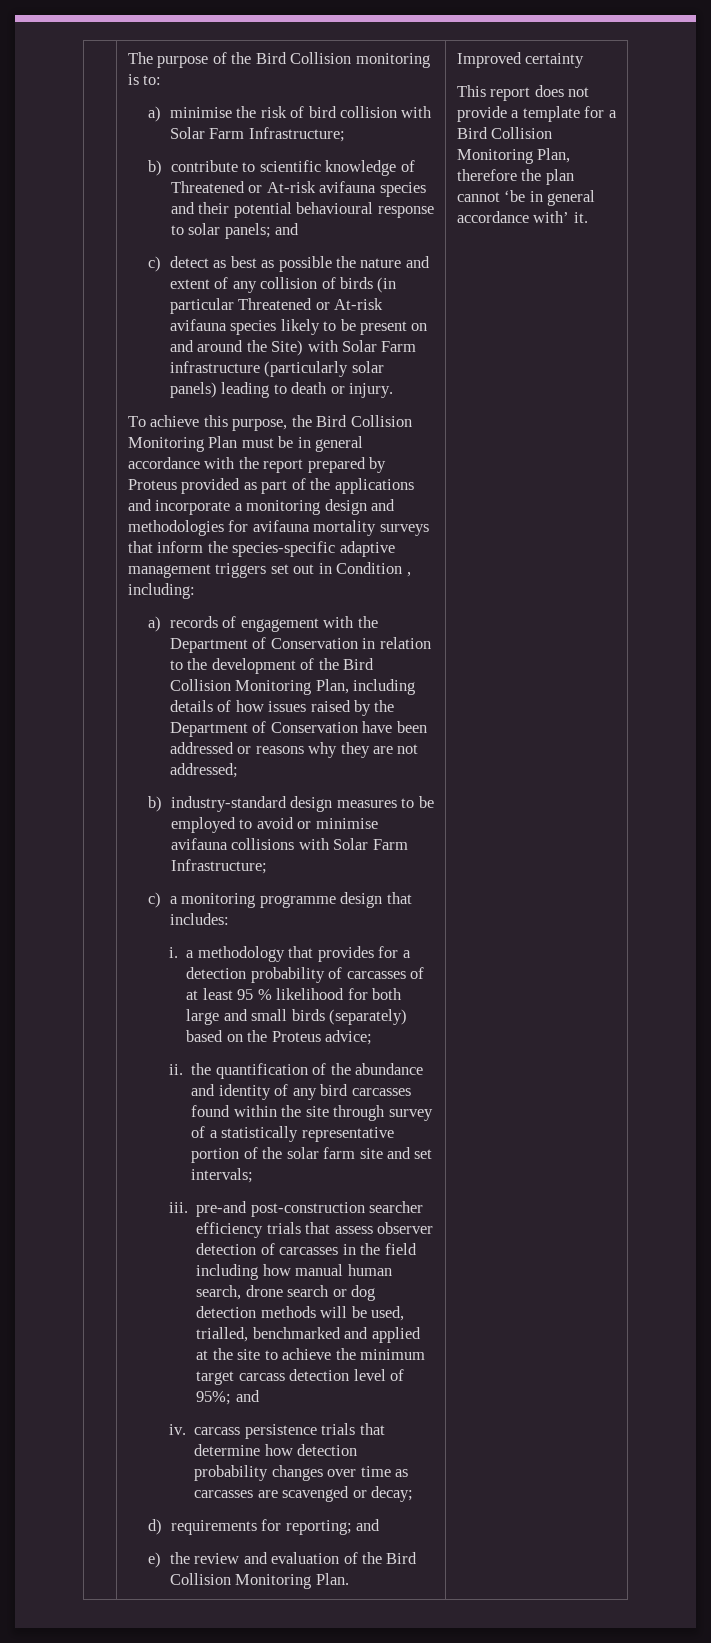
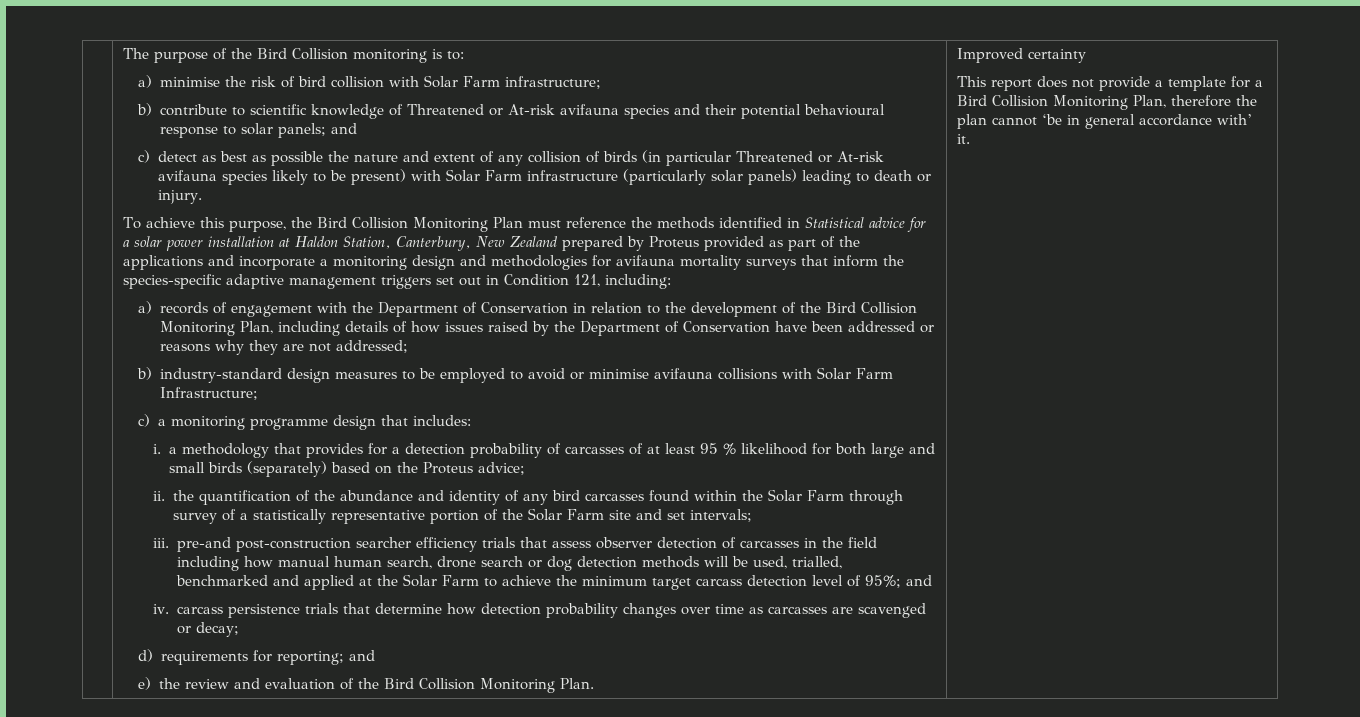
- a) minimise the risk of bird collision with Solar Farm Infrastructure;
+ a) minimise the risk of bird collision with Solar Farm infrastructure;
- c) detect as best as possible the nature and extent of any collision of birds (in particular Threatened or At-risk avifauna species likely to be present on and around the Site) with Solar Farm infrastructure (particularly solar panels) leading to death or injury.
+ c) detect as best as possible the nature and extent of any collision of birds (in particular Threatened or At-risk avifauna species likely to be present) with Solar Farm infrastructure (particularly solar panels) leading to death or injury.
- To achieve this purpose, the Bird Collision Monitoring Plan must be in general accordance with the report prepared by Proteus provided as part of the applications and incorporate a monitoring design and methodologies for avifauna mortality surveys that inform the species-specific adaptive management triggers set out in Condition , including:
+ To achieve this purpose, the Bird Collision Monitoring Plan must reference the methods identified in Statistical advice for a solar power installation at Haldon Station, Canterbury, New Zealand prepared by Proteus provided as part of the applications and incorporate a monitoring design and methodologies for avifauna mortality surveys that inform the species-specific adaptive management triggers set out in Condition 121, including:
- ii. the quantification of the abundance and identity of any bird carcasses found within the site through survey of a statistically representative portion of the solar farm site and set intervals;
+ ii. the quantification of the abundance and identity of any bird carcasses found within the Solar Farm through survey of a statistically representative portion of the Solar Farm site and set intervals;
- iii. pre-and post-construction searcher efficiency trials that assess observer detection of carcasses in the field including how manual human search, drone search or dog detection methods will be used, trialled, benchmarked and applied at the site to achieve the minimum target carcass detection level of 95%; and
+ iii. pre-and post-construction searcher efficiency trials that assess observer detection of carcasses in the field including how manual human search, drone search or dog detection methods will be used, trialled, benchmarked and applied at the Solar Farm to achieve the minimum target carcass detection level of 95%; and

